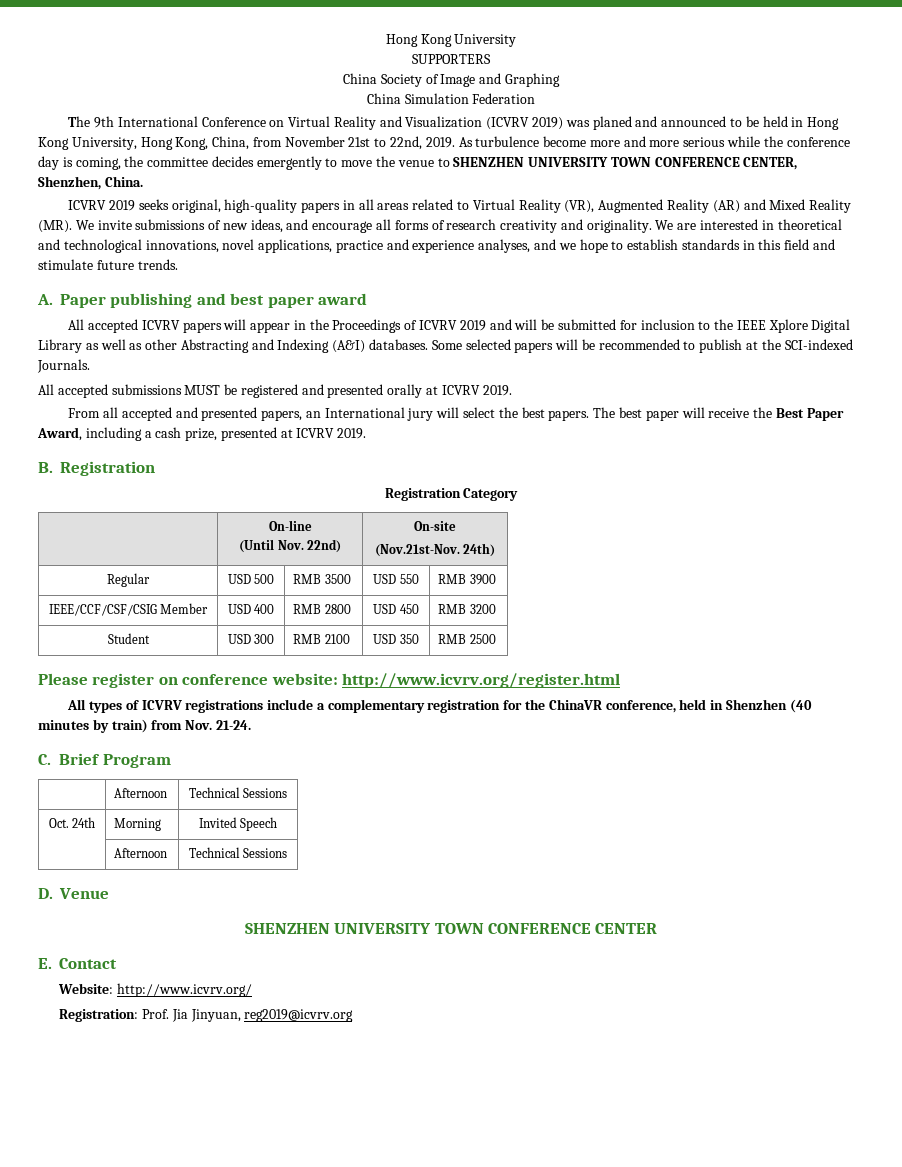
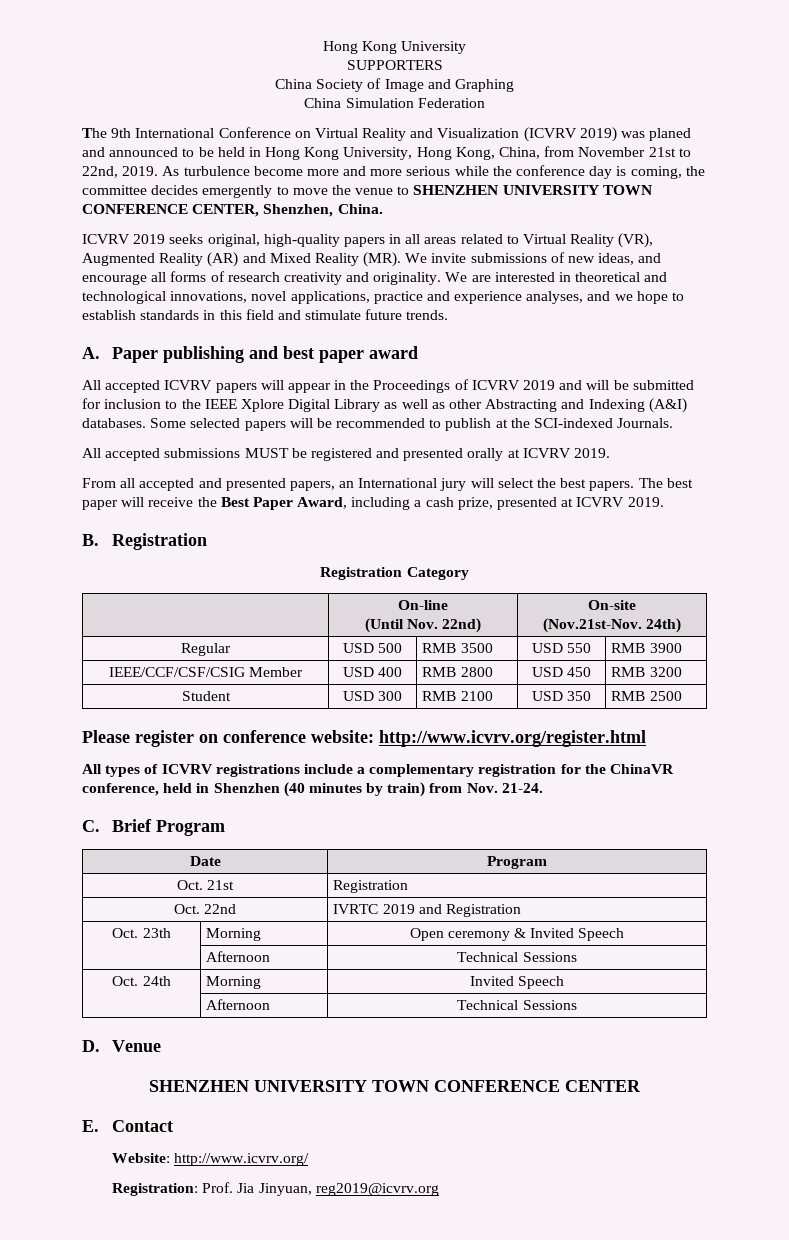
+ Date | Program
+ Oct. 21st | Registration
+ Oct. 22nd | IVRTC 2019 and Registration
+ Oct. 23th | Morning | Open ceremony & Invited Speech

